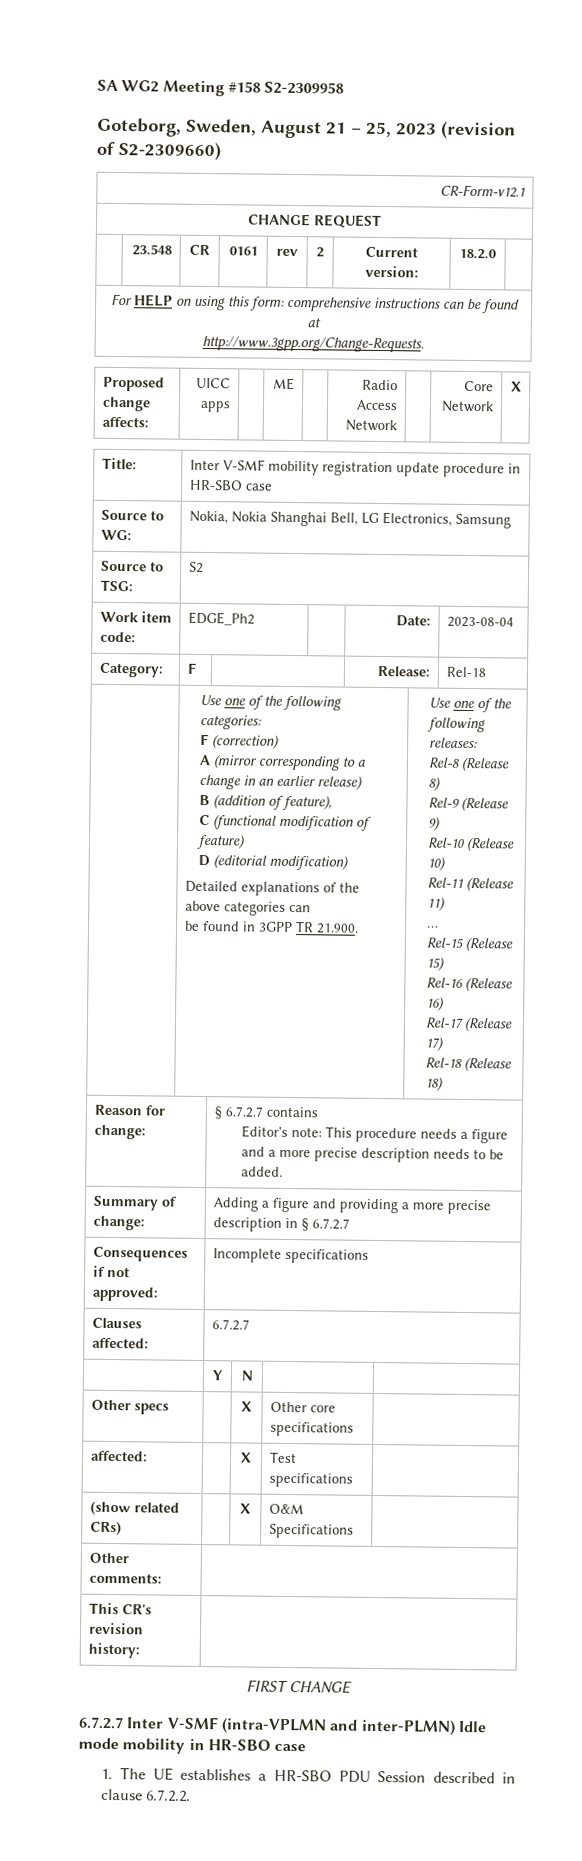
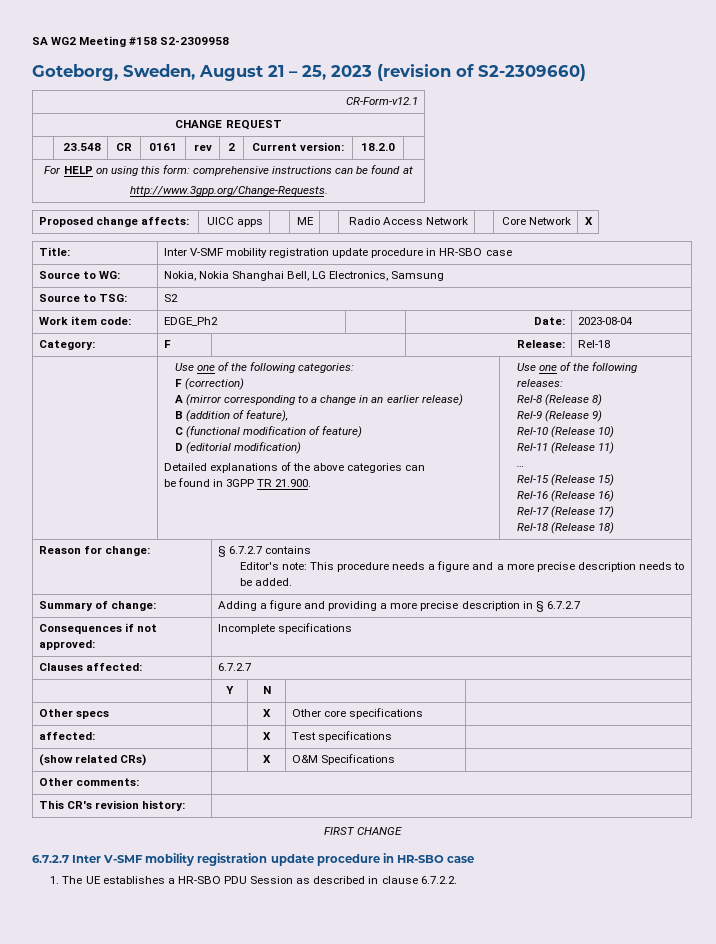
- 6.7.2.7 Inter V-SMF (intra-VPLMN and inter-PLMN) Idle mode mobility in HR-SBO case
+ 6.7.2.7 Inter V-SMF mobility registration update procedure in HR-SBO case
- 1. The UE establishes a HR-SBO PDU Session described in clause 6.7.2.2.
+ 1. The UE establishes a HR-SBO PDU Session as described in clause 6.7.2.2.

